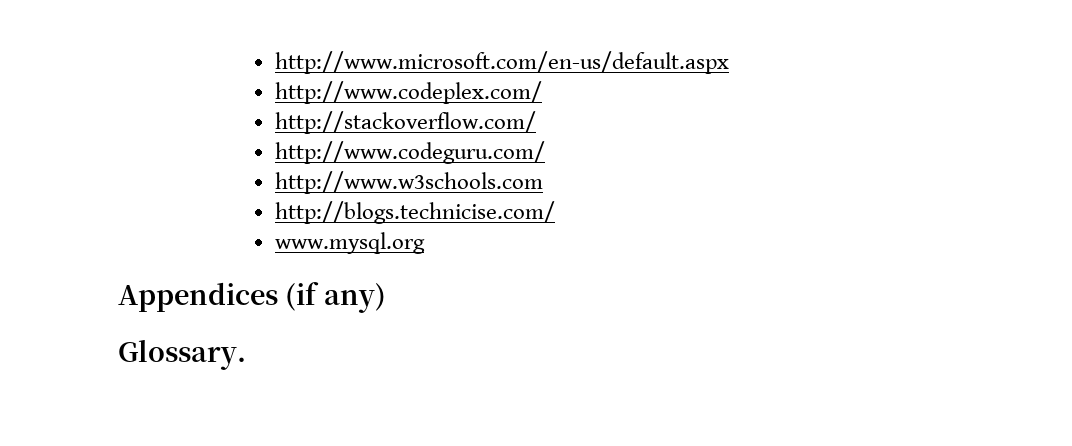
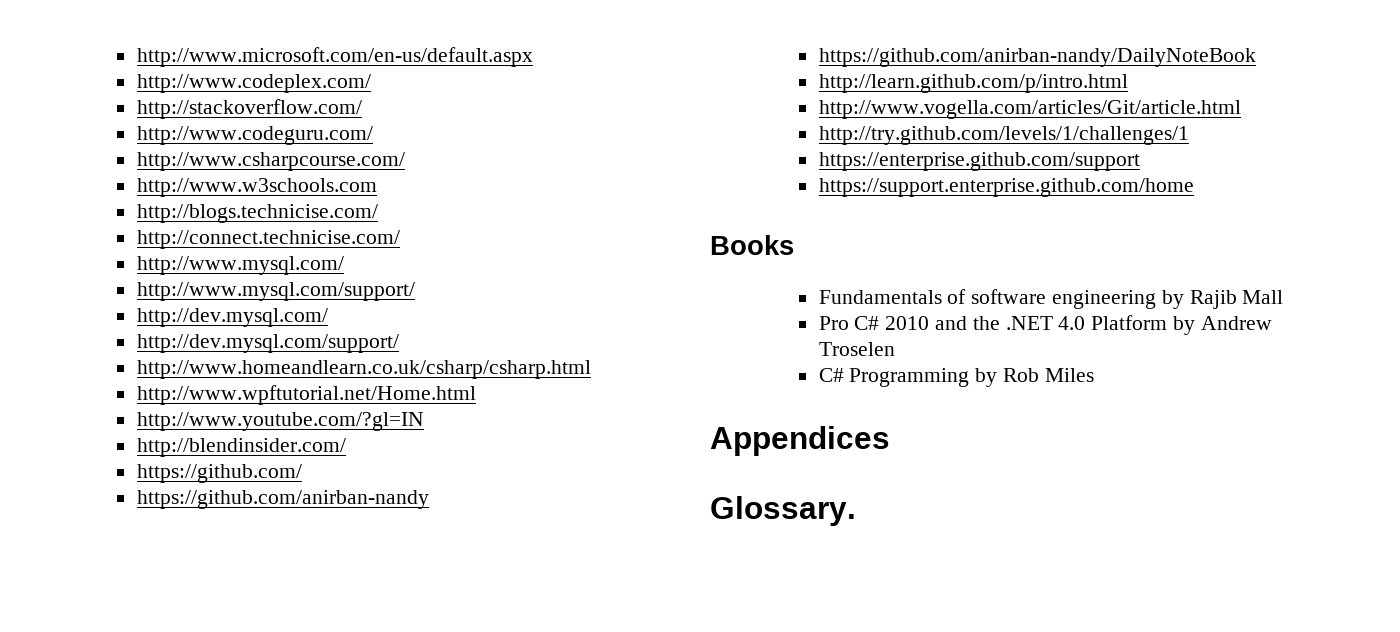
+ http://www.csharpcourse.com/
- www.mysql.org
+ http://connect.technicise.com/
+ http://www.mysql.com/
+ http://www.mysql.com/support/
+ http://dev.mysql.com/
+ http://dev.mysql.com/support/
+ http://www.homeandlearn.co.uk/csharp/csharp.html
+ http://www.wpftutorial.net/Home.html
+ http://www.youtube.com/?gl=IN
+ http://blendinsider.com/
+ https://github.com/
+ https://github.com/anirban-nandy
+ https://github.com/anirban-nandy/DailyNoteBook
+ http://learn.github.com/p/intro.html
+ http://www.vogella.com/articles/Git/article.html
+ http://try.github.com/levels/1/challenges/1
+ https://enterprise.github.com/support
+ https://support.enterprise.github.com/home
+ Books
+ Fundamentals of software engineering by Rajib Mall
+ Pro C# 2010 and the .NET 4.0 Platform by Andrew Troselen
+ C# Programming by Rob Miles
- Appendices (if any)
+ Appendices

